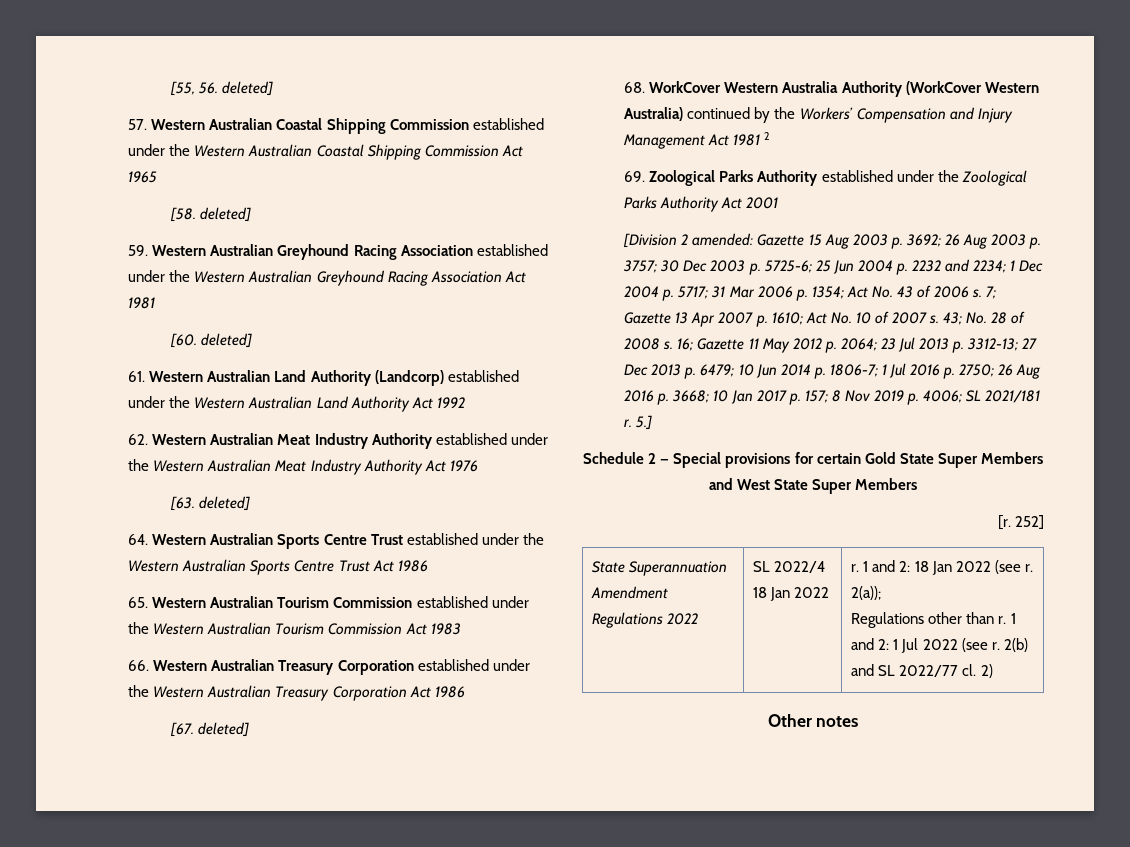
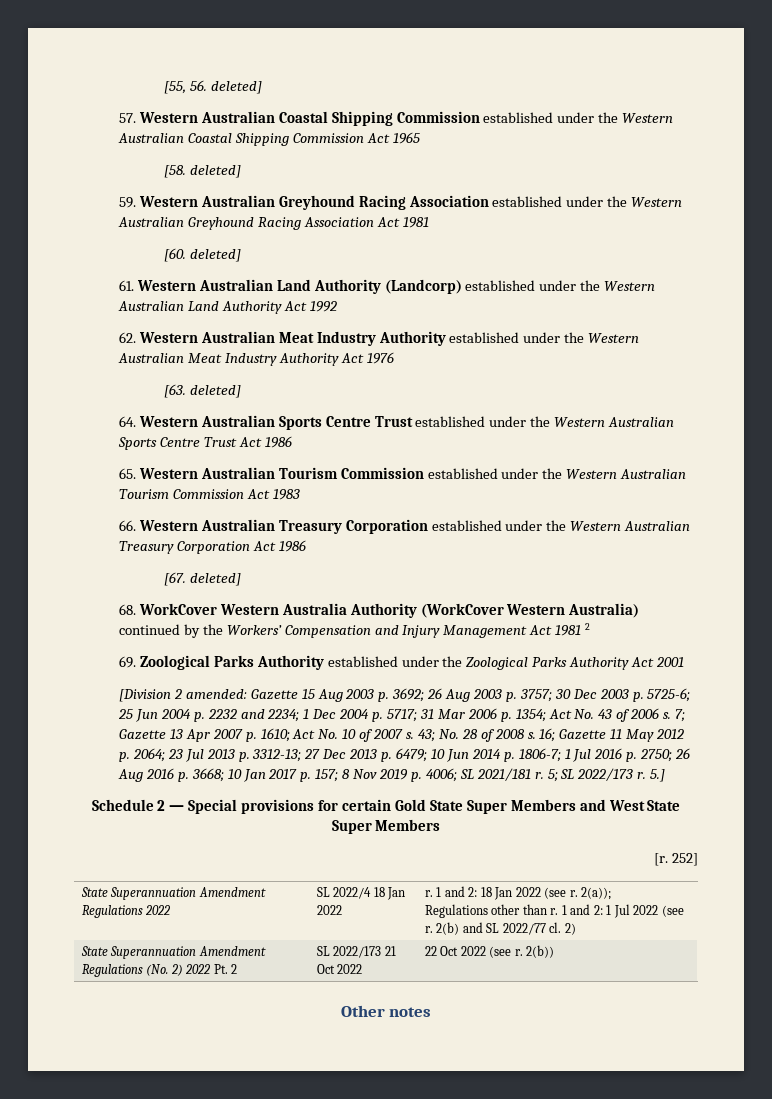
+ 5; SL 2022/173 r.
+ State Superannuation Amendment Regulations (No. 2) 2022 Pt. 2 | SL 2022/173 21 Oct 2022 | 22 Oct 2022 (see r. 2(b))

